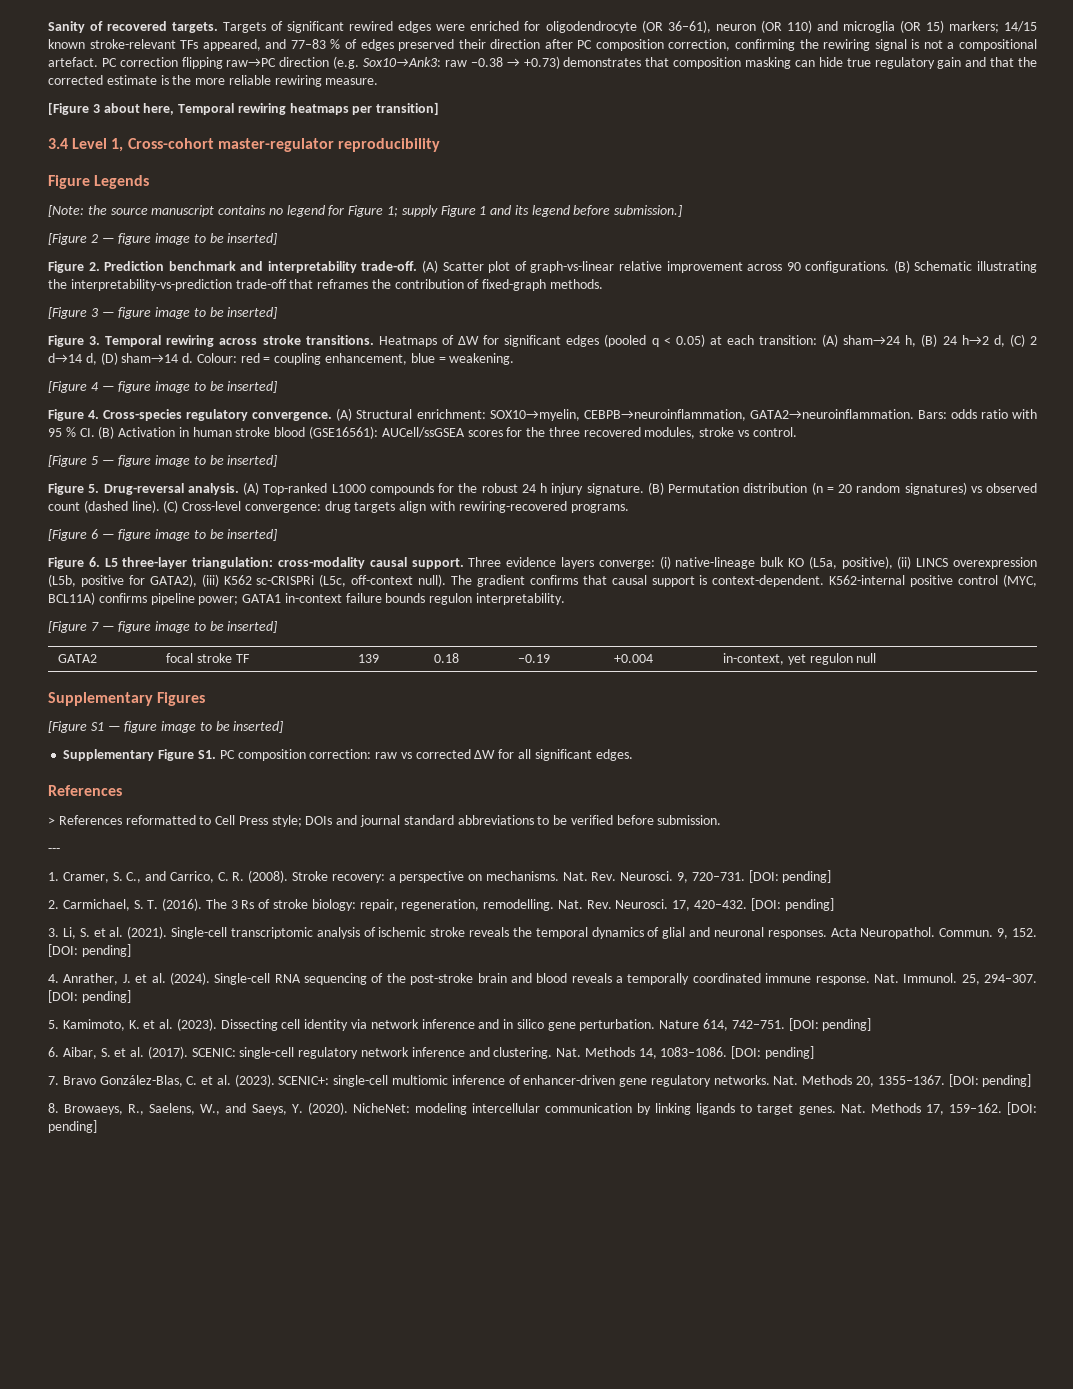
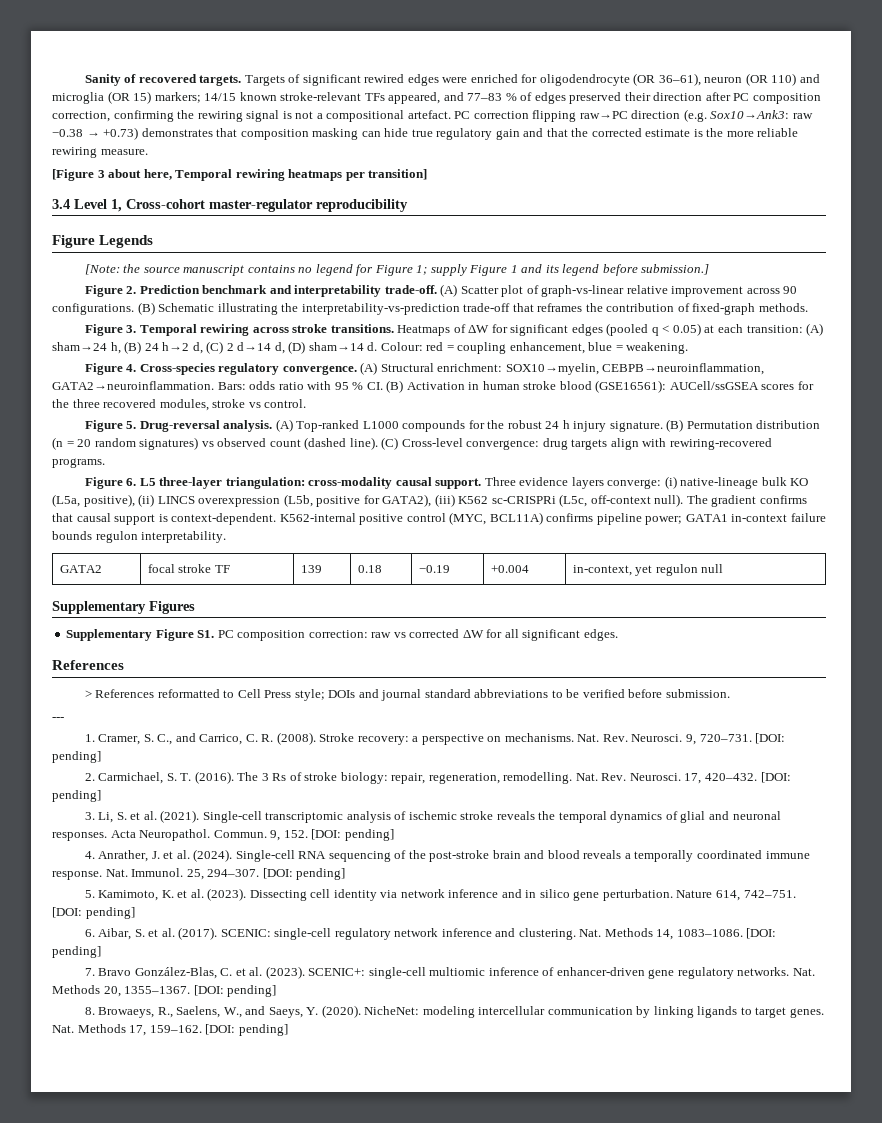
- [Figure 2 — figure image to be inserted]
- [Figure 3 — figure image to be inserted]
- [Figure 4 — figure image to be inserted]
- [Figure 5 — figure image to be inserted]
- [Figure 6 — figure image to be inserted]
- [Figure 7 — figure image to be inserted]
- [Figure S1 — figure image to be inserted]

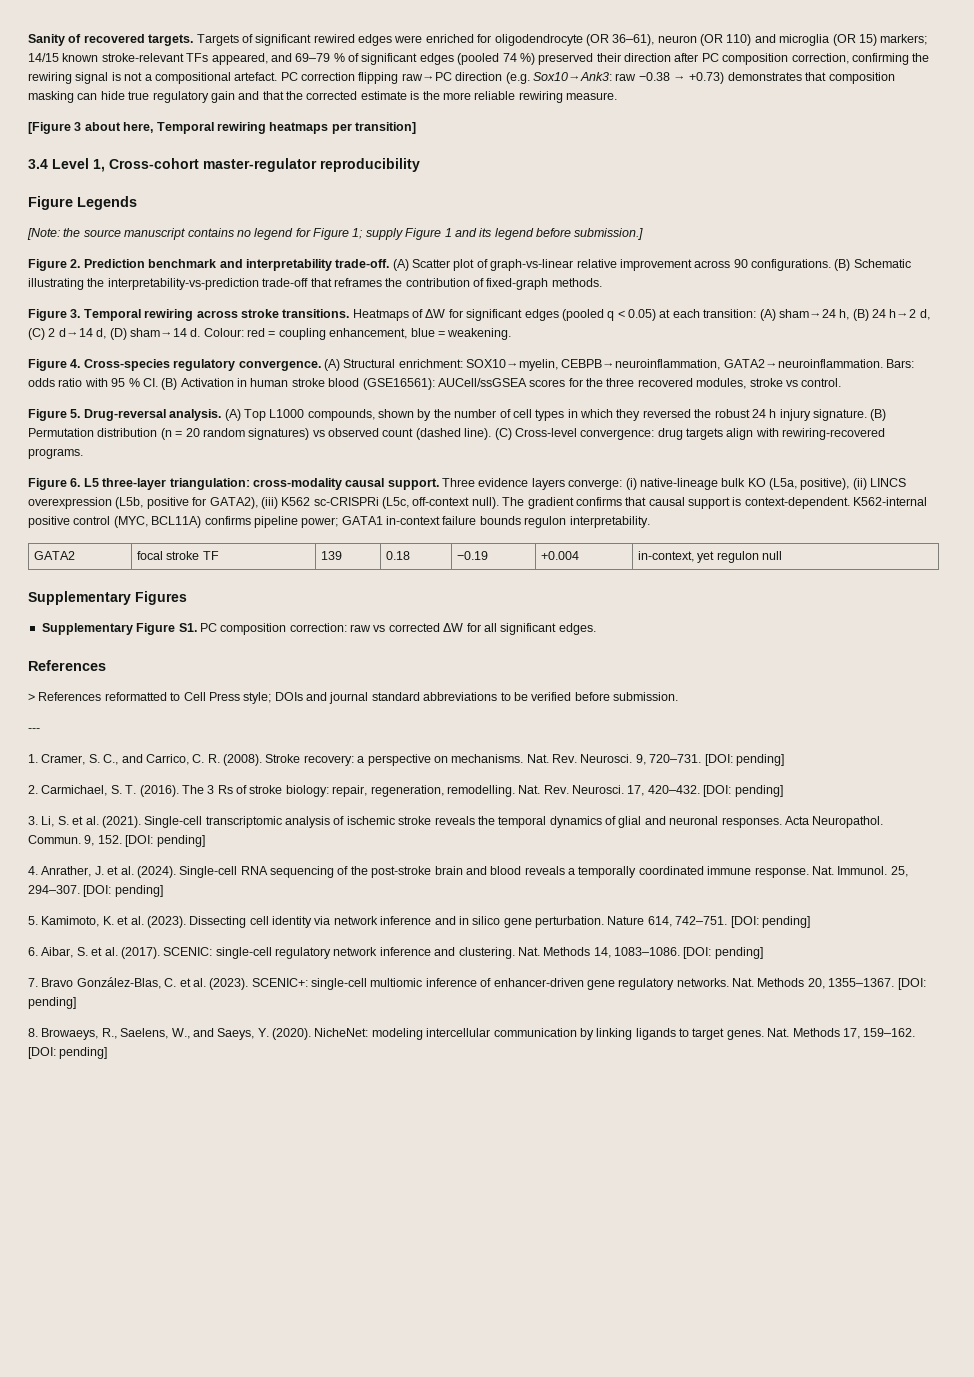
- Targets of significant rewired edges were enriched for oligodendrocyte (OR 36–61), neuron (OR 110) and microglia (OR 15) markers; 14/15 known stroke-relevant TFs appeared, and 77–83 % of edges preserved their direction after PC composition correction, confirming the rewiring signal is not a compositional artefact.
+ Targets of significant rewired edges were enriched for oligodendrocyte (OR 36–61), neuron (OR 110) and microglia (OR 15) markers; 14/15 known stroke-relevant TFs appeared, and 69–79 % of significant edges (pooled 74 %) preserved their direction after PC composition correction, confirming the rewiring signal is not a compositional artefact.
- (A) Top-ranked L1000 compounds for the robust 24 h injury signature.
+ (A) Top L1000 compounds, shown by the number of cell types in which they reversed the robust 24 h injury signature.

